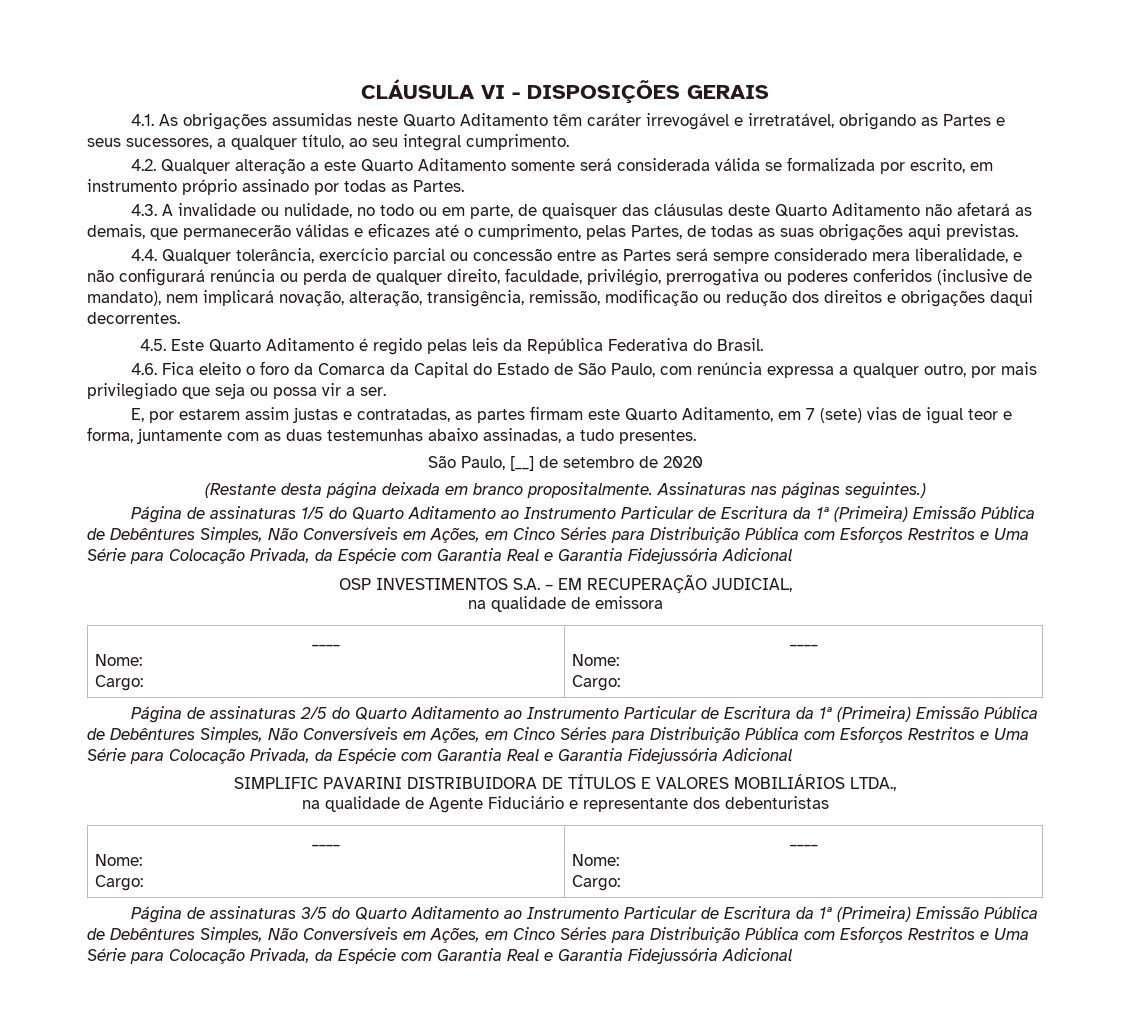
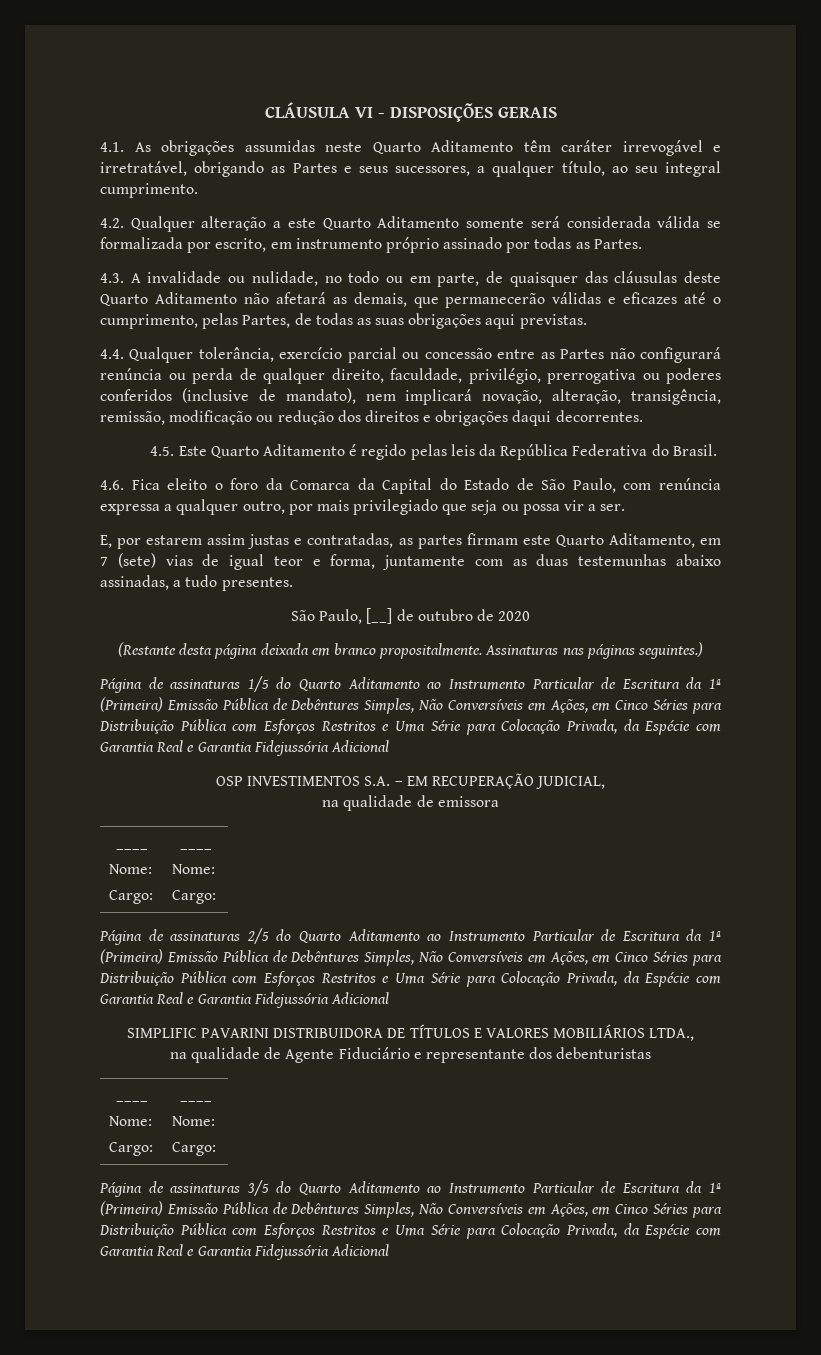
- 4.4. Qualquer tolerância, exercício parcial ou concessão entre as Partes será sempre considerado mera liberalidade, e não configurará renúncia ou perda de qualquer direito, faculdade, privilégio, prerrogativa ou poderes conferidos (inclusive de mandato), nem implicará novação, alteração, transigência, remissão, modificação ou redução dos direitos e obrigações daqui decorrentes.
+ 4.4. Qualquer tolerância, exercício parcial ou concessão entre as Partes não configurará renúncia ou perda de qualquer direito, faculdade, privilégio, prerrogativa ou poderes conferidos (inclusive de mandato), nem implicará novação, alteração, transigência, remissão, modificação ou redução dos direitos e obrigações daqui decorrentes.
- São Paulo, [__] de setembro de 2020
+ São Paulo, [__] de outubro de 2020

